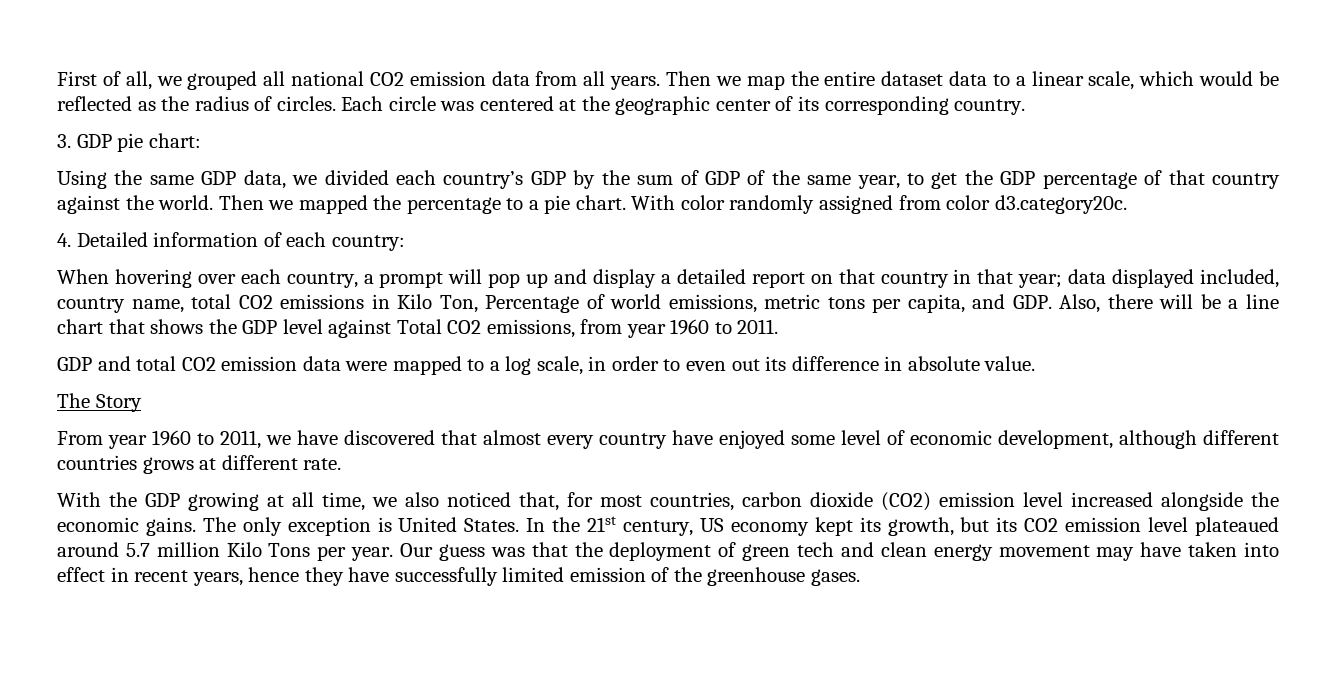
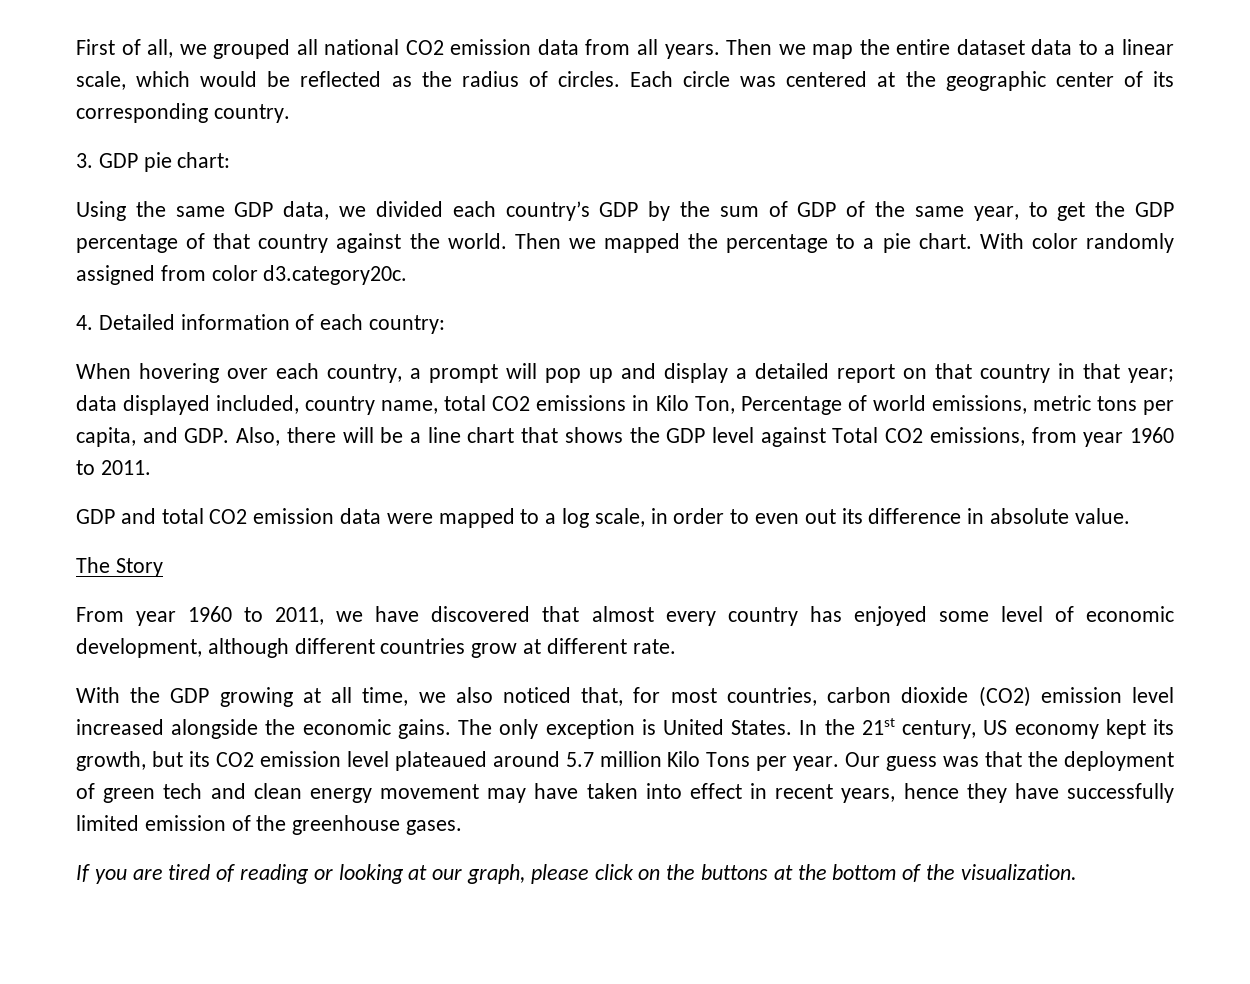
- From year 1960 to 2011, we have discovered that almost every country have enjoyed some level of economic development, although different countries grows at different rate.
+ From year 1960 to 2011, we have discovered that almost every country has enjoyed some level of economic development, although different countries grow at different rate.
+ If you are tired of reading or looking at our graph, please click on the buttons at the bottom of the visualization.

